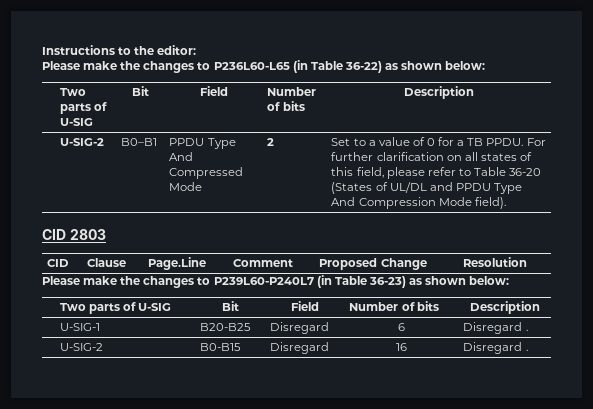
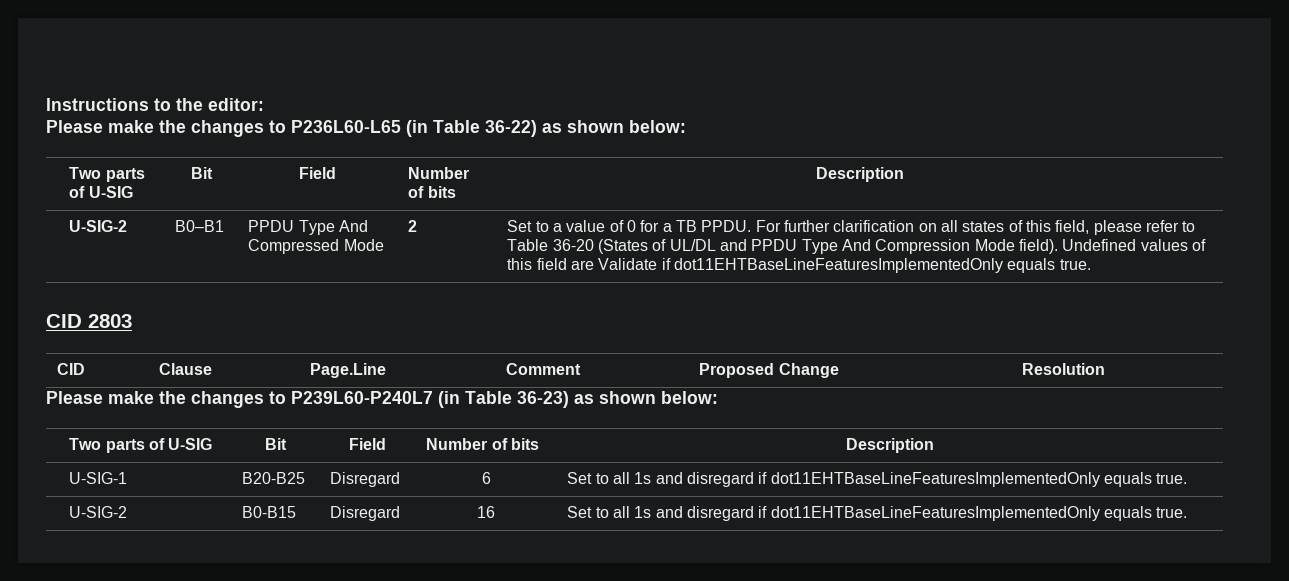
+ Undefined values of this field are Validate if dot11EHTBaseLineFeaturesImplementedOnly equals true.
- U-SIG-1 | B20-B25 | Disregard | 6 | Disregard .
- U-SIG-2 | B0-B15 | Disregard | 16 | Disregard .
+ U-SIG-1 | B20-B25 | Disregard | 6 | Set to all 1s and disregard if dot11EHTBaseLineFeaturesImplementedOnly equals true.
+ U-SIG-2 | B0-B15 | Disregard | 16 | Set to all 1s and disregard if dot11EHTBaseLineFeaturesImplementedOnly equals true.

